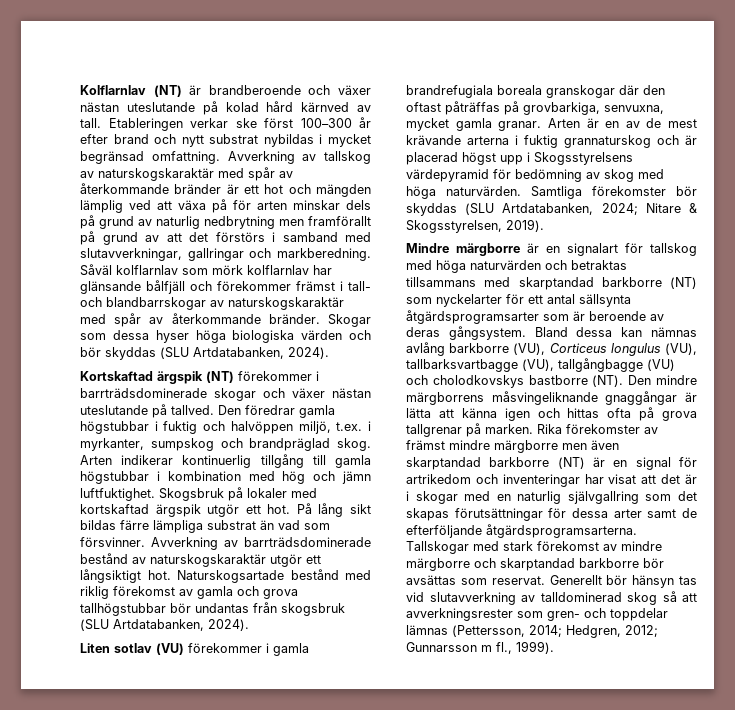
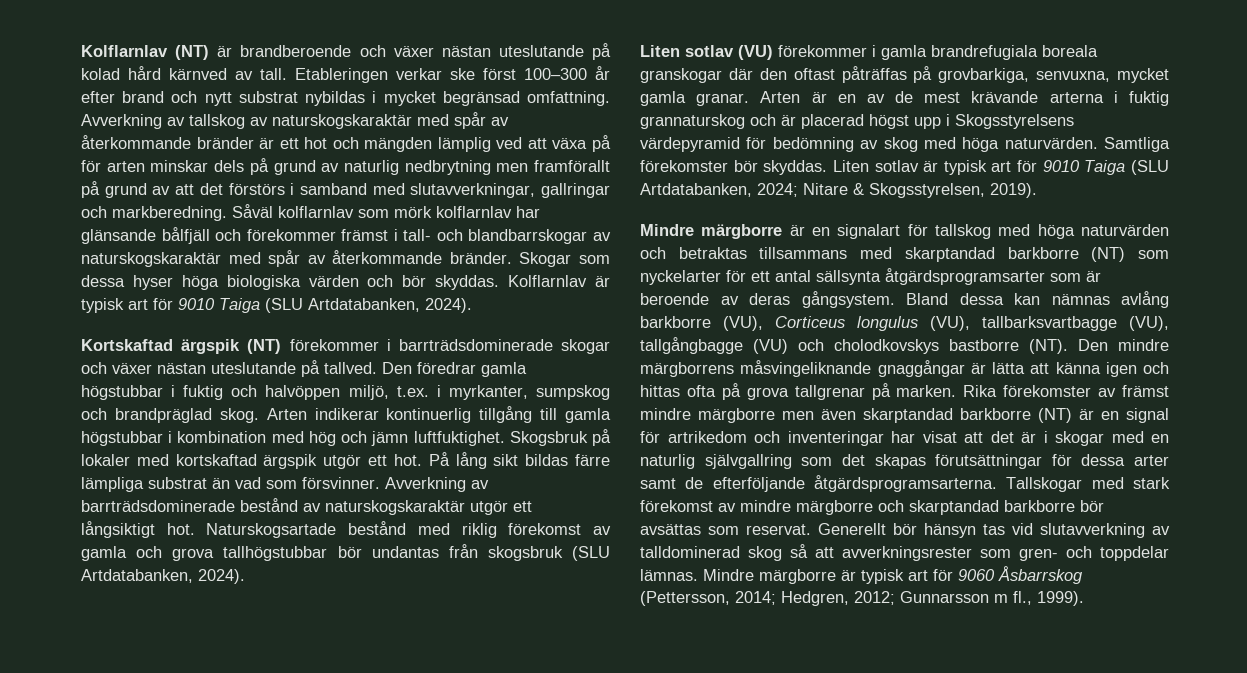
- Skogar som dessa hyser höga biologiska värden och bör skyddas (SLU Artdatabanken, 2024).
+ Skogar som dessa hyser höga biologiska värden och bör skyddas. Kolflarnlav är typisk art för 9010 Taiga (SLU Artdatabanken, 2024).
- Samtliga förekomster bör skyddas (SLU Artdatabanken, 2024; Nitare & Skogsstyrelsen, 2019).
+ Samtliga förekomster bör skyddas. Liten sotlav är typisk art för 9010 Taiga (SLU Artdatabanken, 2024; Nitare & Skogsstyrelsen, 2019).
- Generellt bör hänsyn tas vid slutavverkning av talldominerad skog så att avverkningsrester som gren- och toppdelar lämnas (Pettersson, 2014; Hedgren, 2012; Gunnarsson m fl., 1999).
+ Generellt bör hänsyn tas vid slutavverkning av talldominerad skog så att avverkningsrester som gren- och toppdelar lämnas. Mindre märgborre är typisk art för 9060 Åsbarrskog (Pettersson, 2014; Hedgren, 2012; Gunnarsson m fl., 1999).

